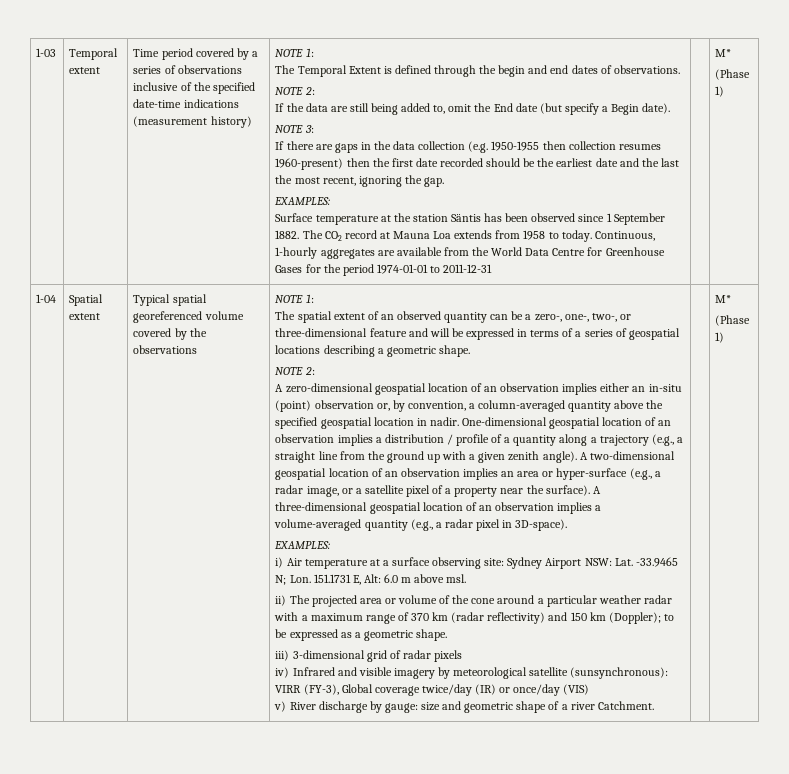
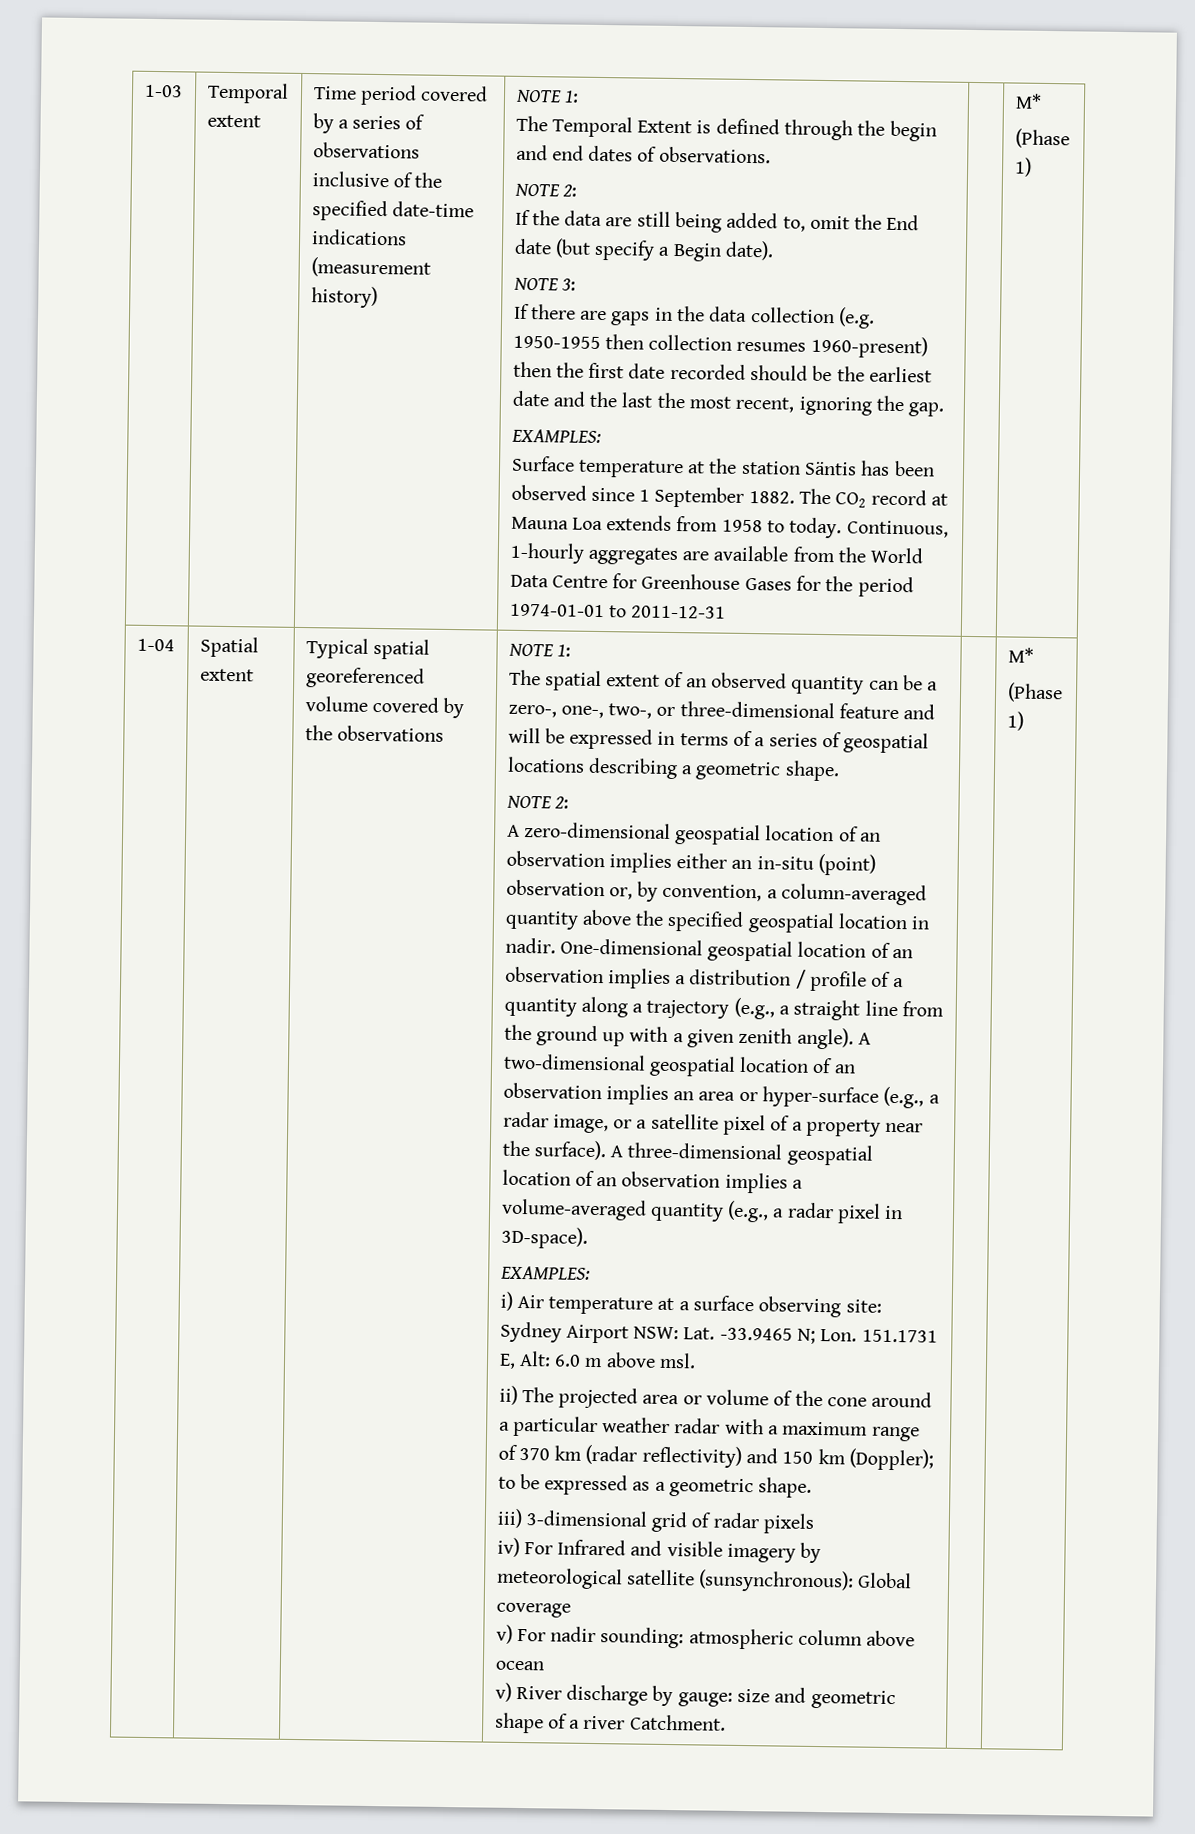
- iv) Infrared and visible imagery by meteorological satellite (sunsynchronous): VIRR (FY-3), Global coverage twice/day (IR) or once/day (VIS)
+ iv) For Infrared and visible imagery by meteorological satellite (sunsynchronous): Global coverage
+ v) For nadir sounding: atmospheric column above ocean

